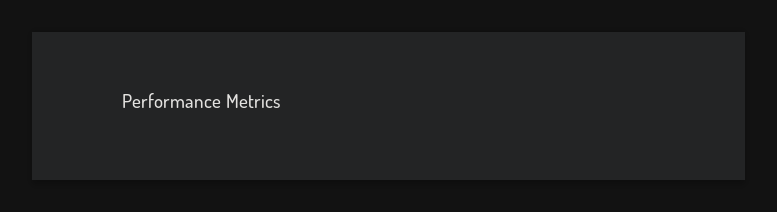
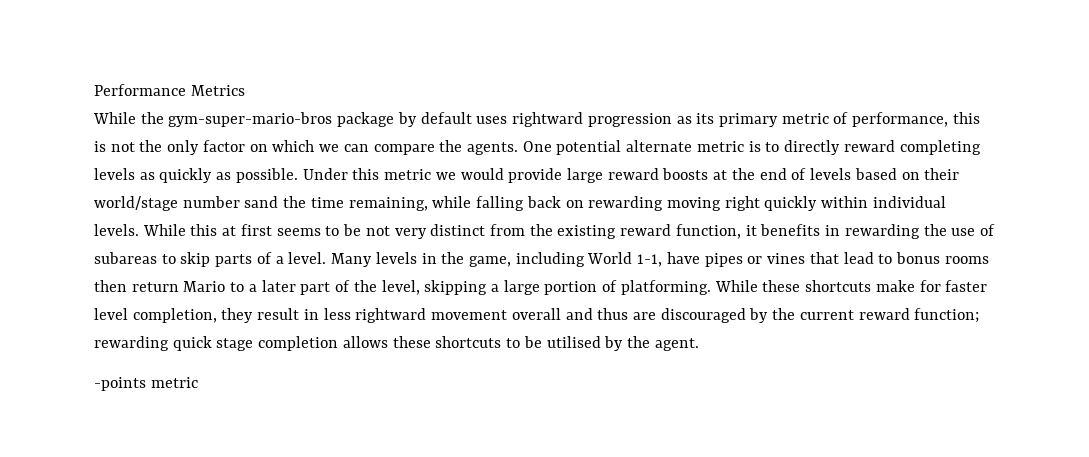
+ While the gym-super-mario-bros package by default uses rightward progression as its primary metric of performance, this is not the only factor on which we can compare the agents. One potential alternate metric is to directly reward completing levels as quickly as possible. Under this metric we would provide large reward boosts at the end of levels based on their world/stage number sand the time remaining, while falling back on rewarding moving right quickly within individual levels. While this at first seems to be not very distinct from the existing reward function, it benefits in rewarding the use of subareas to skip parts of a level. Many levels in the game, including World 1-1, have pipes or vines that lead to bonus rooms then return Mario to a later part of the level, skipping a large portion of platforming. While these shortcuts make for faster level completion, they result in less rightward movement overall and thus are discouraged by the current reward function; rewarding quick stage completion allows these shortcuts to be utilised by the agent.
+ -points metric

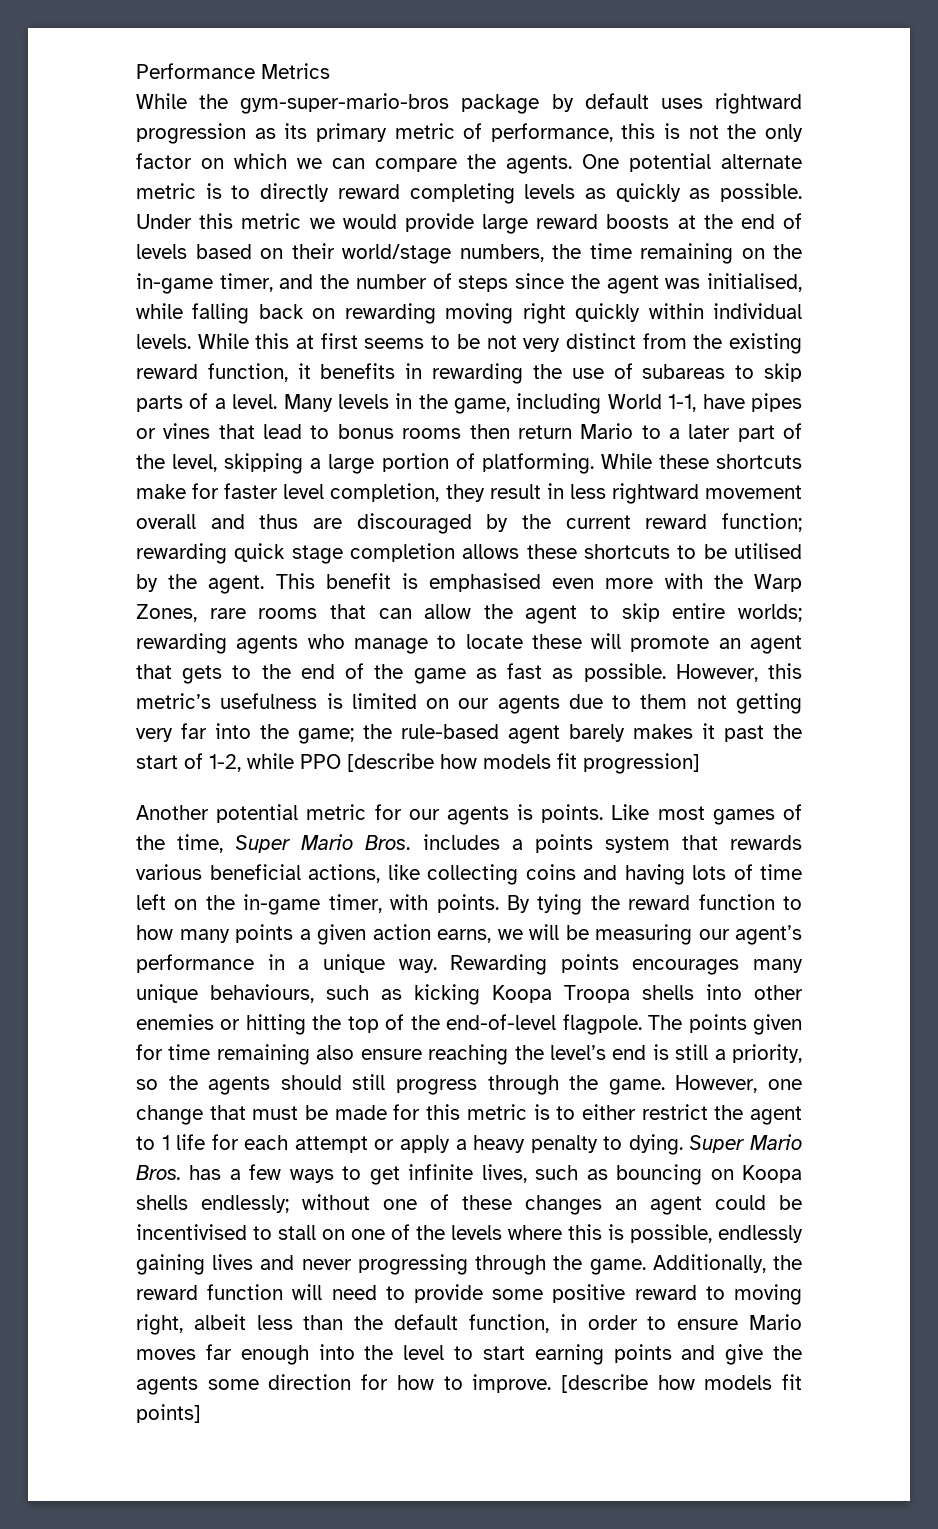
- Under this metric we would provide large reward boosts at the end of levels based on their world/stage number sand the time remaining, while falling back on rewarding moving right quickly within individual levels.
+ Under this metric we would provide large reward boosts at the end of levels based on their world/stage numbers, the time remaining on the in-game timer, and the number of steps since the agent was initialised, while falling back on rewarding moving right quickly within individual levels.
- While these shortcuts make for faster level completion, they result in less rightward movement overall and thus are discouraged by the current reward function; rewarding quick stage completion allows these shortcuts to be utilised by the agent.
- -points metric
+ While these shortcuts make for faster level completion, they result in less rightward movement overall and thus are discouraged by the current reward function; rewarding quick stage completion allows these shortcuts to be utilised by the agent. This benefit is emphasised even more with the Warp Zones, rare rooms that can allow the agent to skip entire worlds; rewarding agents who manage to locate these will promote an agent that gets to the end of the game as fast as possible. However, this metric’s usefulness is limited on our agents due to them not getting very far into the game; the rule-based agent barely makes it past the start of 1-2, while PPO [describe how models fit progression]
+ Another potential metric for our agents is points. Like most games of the time, Super Mario Bros. includes a points system that rewards various beneficial actions, like collecting coins and having lots of time left on the in-game timer, with points. By tying the reward function to how many points a given action earns, we will be measuring our agent’s performance in a unique way. Rewarding points encourages many unique behaviours, such as kicking Koopa Troopa shells into other enemies or hitting the top of the end-of-level flagpole. The points given for time remaining also ensure reaching the level’s end is still a priority, so the agents should still progress through the game. However, one change that must be made for this metric is to either restrict the agent to 1 life for each attempt or apply a heavy penalty to dying. Super Mario Bros. has a few ways to get infinite lives, such as bouncing on Koopa shells endlessly; without one of these changes an agent could be incentivised to stall on one of the levels where this is possible, endlessly gaining lives and never progressing through the game. Additionally, the reward function will need to provide some positive reward to moving right, albeit less than the default function, in order to ensure Mario moves far enough into the level to start earning points and give the agents some direction for how to improve. [describe how models fit points]

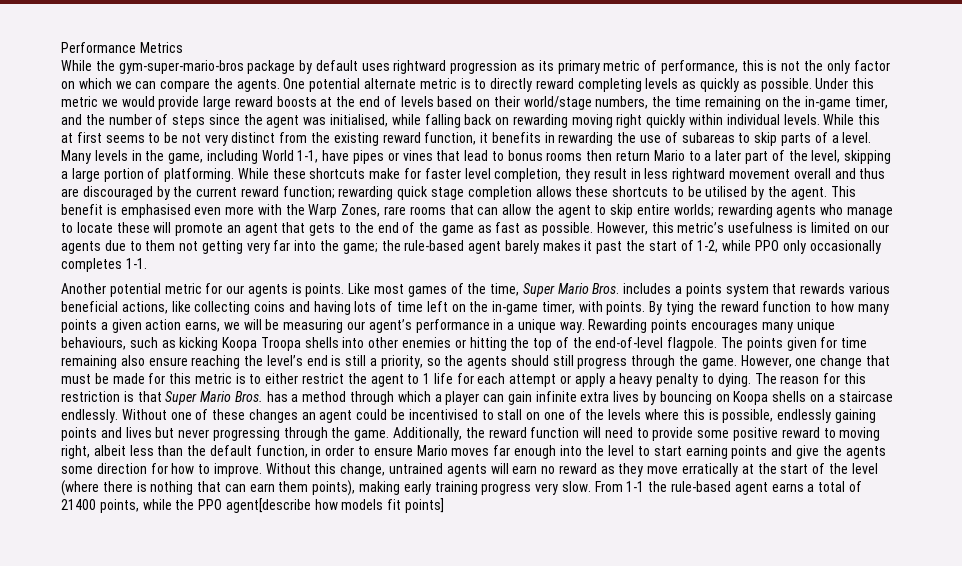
- However, this metric’s usefulness is limited on our agents due to them not getting very far into the game; the rule-based agent barely makes it past the start of 1-2, while PPO [describe how models fit progression]
+ However, this metric’s usefulness is limited on our agents due to them not getting very far into the game; the rule-based agent barely makes it past the start of 1-2, while PPO only occasionally completes 1-1.
- Super Mario Bros. has a few ways to get infinite lives, such as bouncing on Koopa shells endlessly; without one of these changes an agent could be incentivised to stall on one of the levels where this is possible, endlessly gaining lives and never progressing through the game.
+ The reason for this restriction is that Super Mario Bros. has a method through which a player can gain infinite extra lives by bouncing on Koopa shells on a staircase endlessly. Without one of these changes an agent could be incentivised to stall on one of the levels where this is possible, endlessly gaining points and lives but never progressing through the game.
- [describe how models fit points]
+ Without this change, untrained agents will earn no reward as they move erratically at the start of the level (where there is nothing that can earn them points), making early training progress very slow. From 1-1 the rule-based agent earns a total of 21400 points, while the PPO agent[describe how models fit points]

